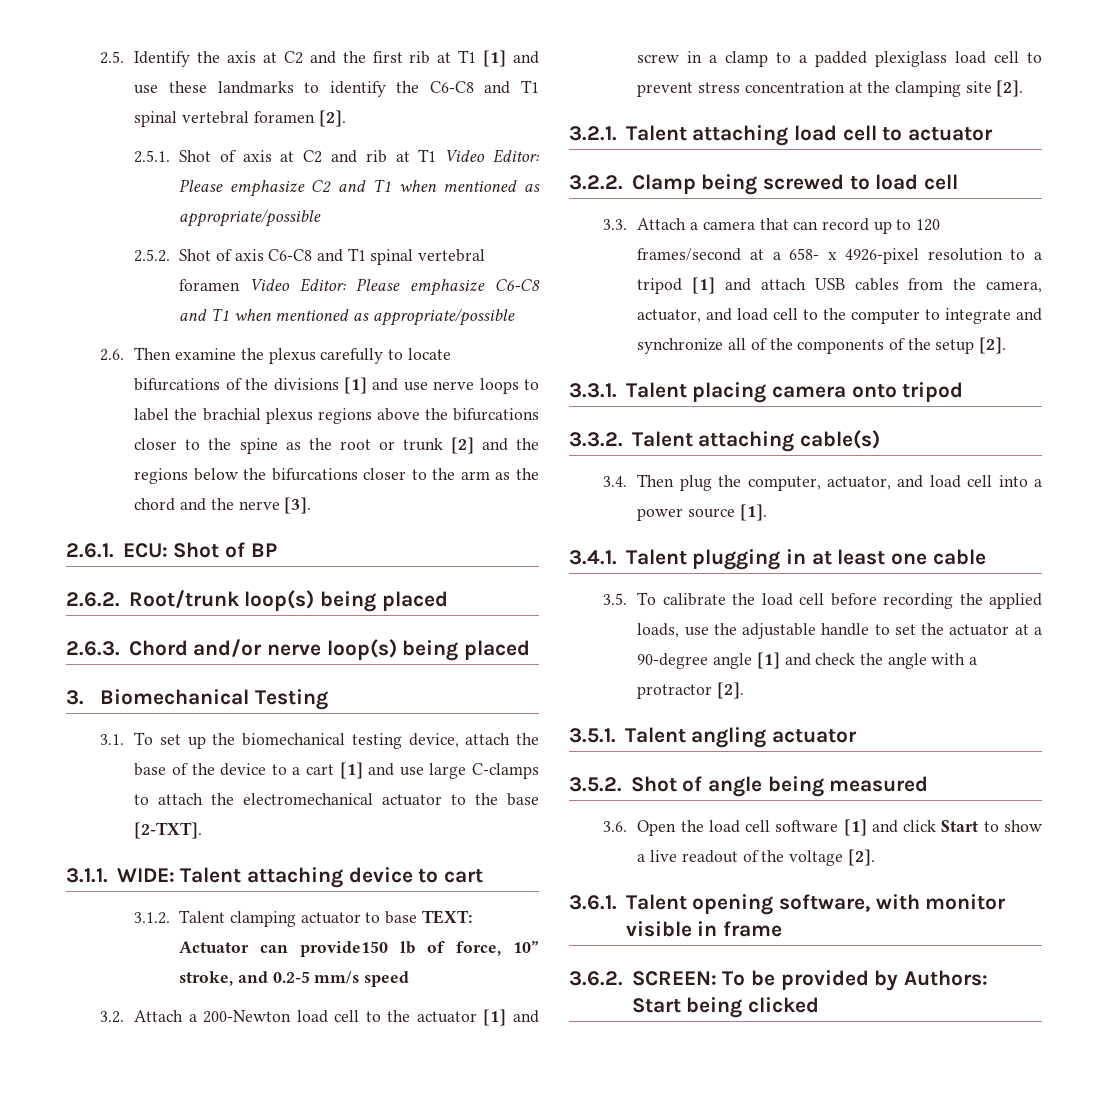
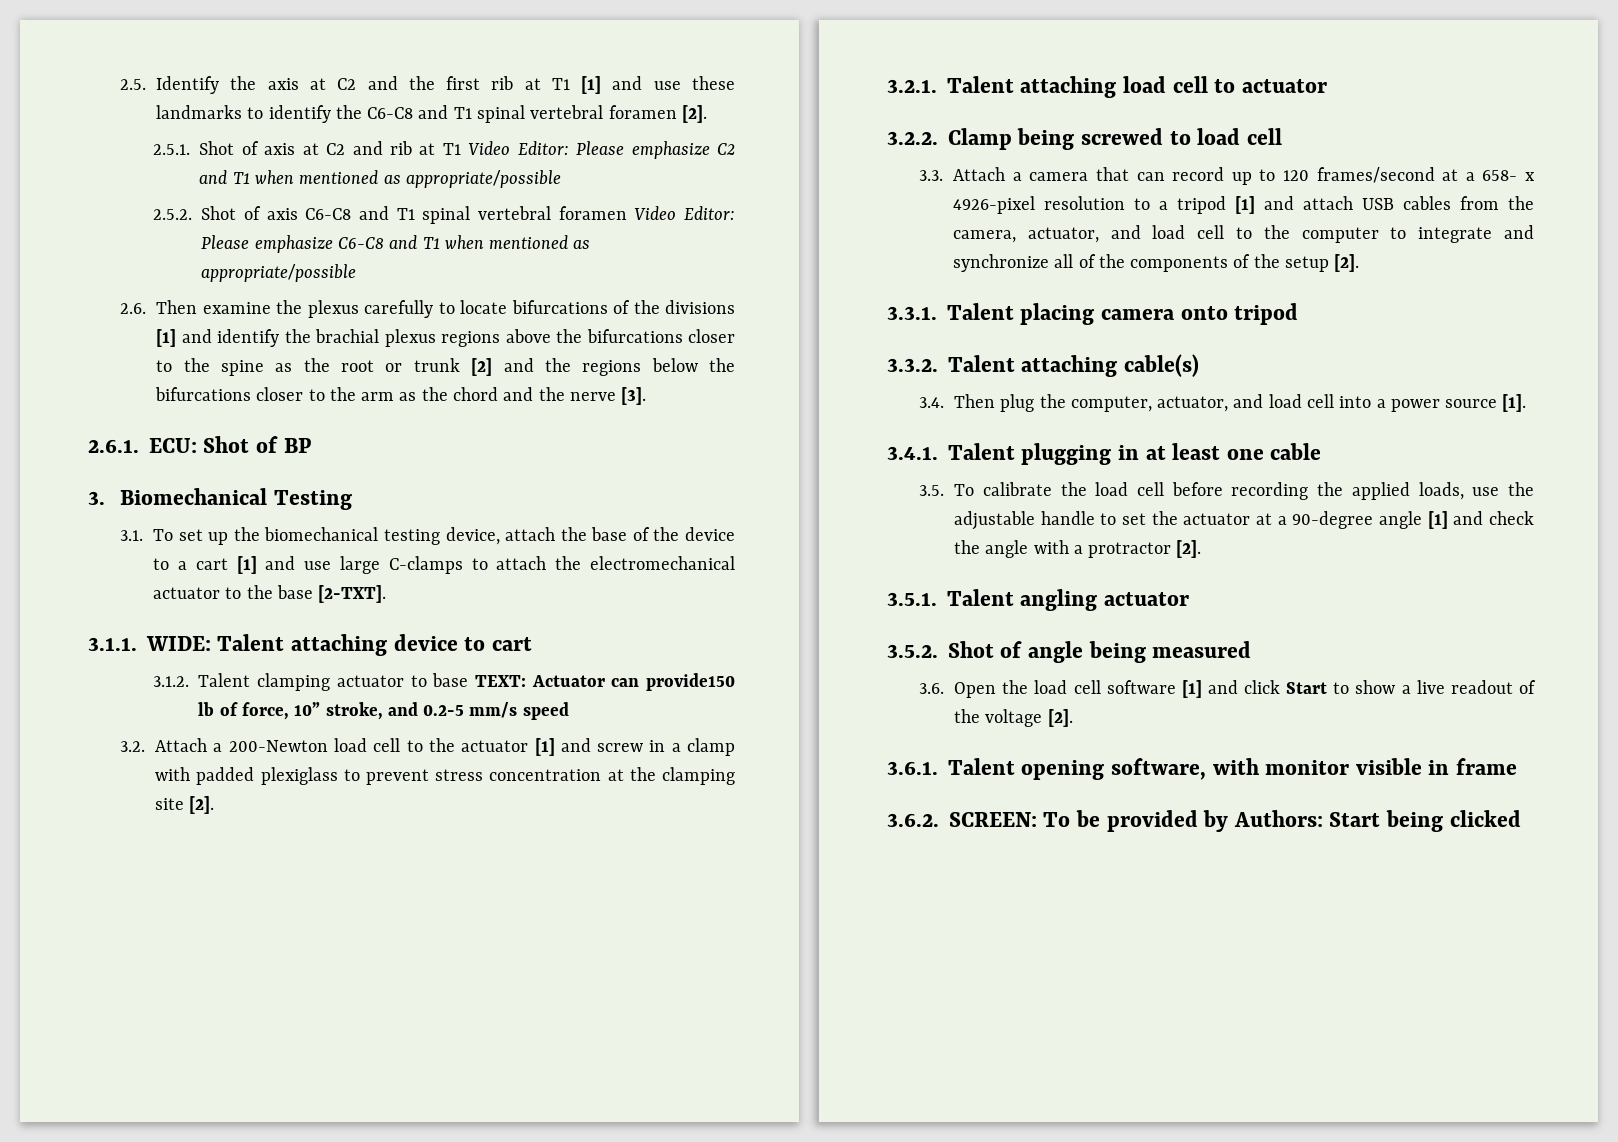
- 2.6. Then examine the plexus carefully to locate bifurcations of the divisions [1] and use nerve loops to label the brachial plexus regions above the bifurcations closer to the spine as the root or trunk [2] and the regions below the bifurcations closer to the arm as the chord and the nerve [3].
+ 2.6. Then examine the plexus carefully to locate bifurcations of the divisions [1] and identify the brachial plexus regions above the bifurcations closer to the spine as the root or trunk [2] and the regions below the bifurcations closer to the arm as the chord and the nerve [3].
- 2.6.2. Root/trunk loop(s) being placed
- 2.6.3. Chord and/or nerve loop(s) being placed
- 3.2. Attach a 200-Newton load cell to the actuator [1] and screw in a clamp to a padded plexiglass load cell to prevent stress concentration at the clamping site [2].
+ 3.2. Attach a 200-Newton load cell to the actuator [1] and screw in a clamp with padded plexiglass to prevent stress concentration at the clamping site [2].

